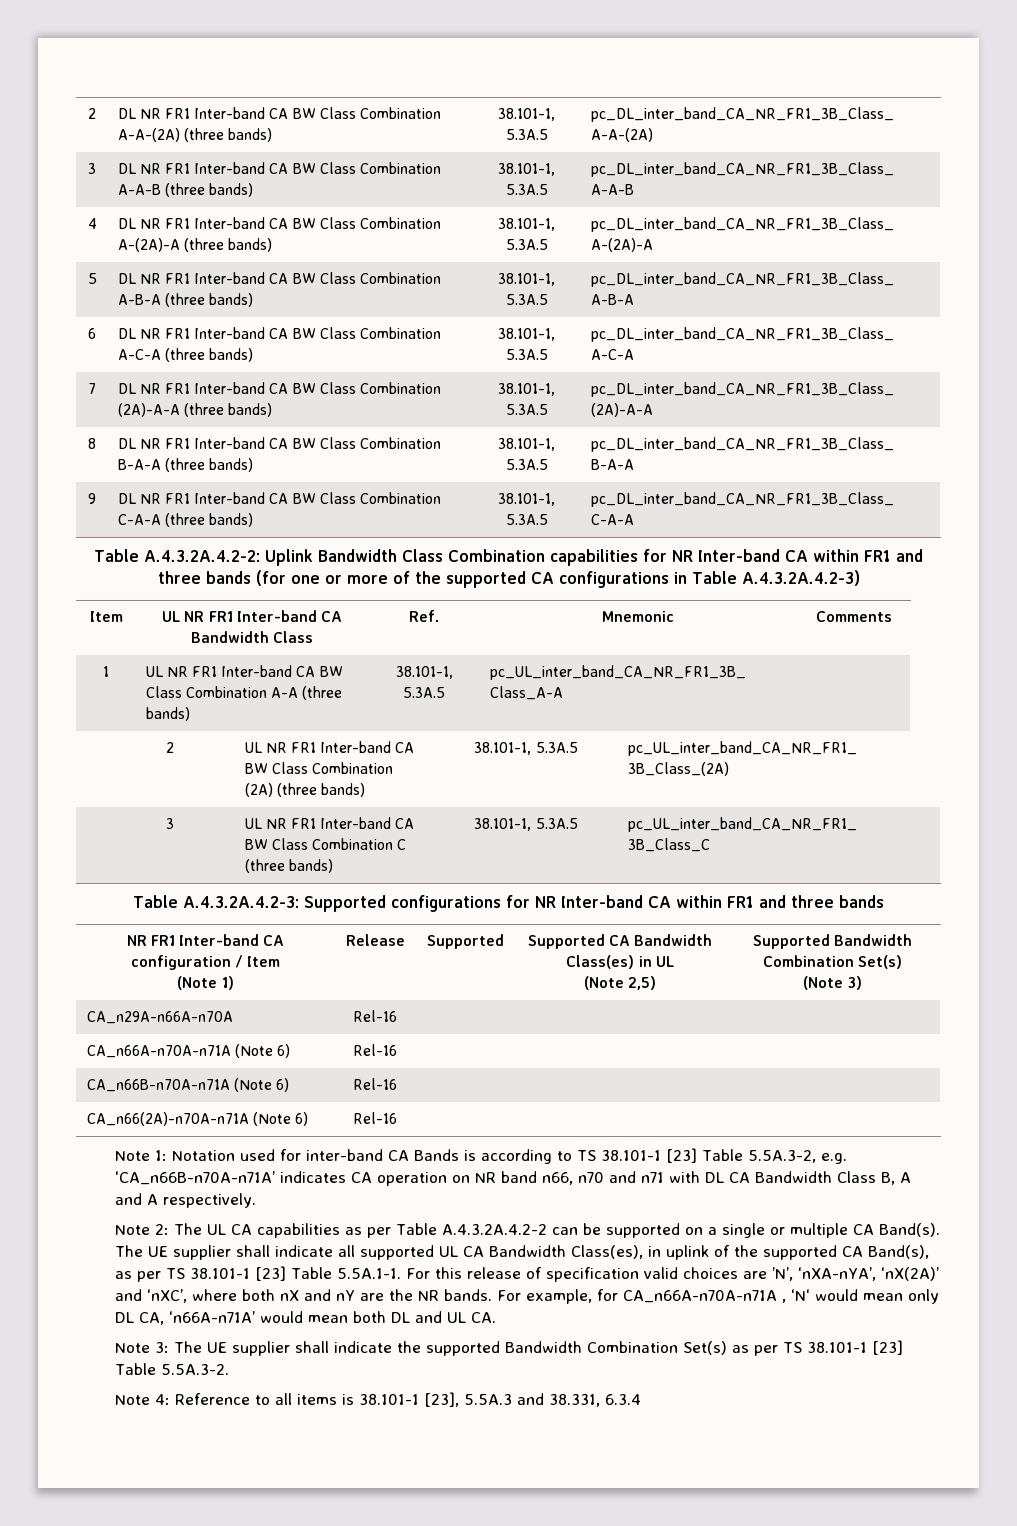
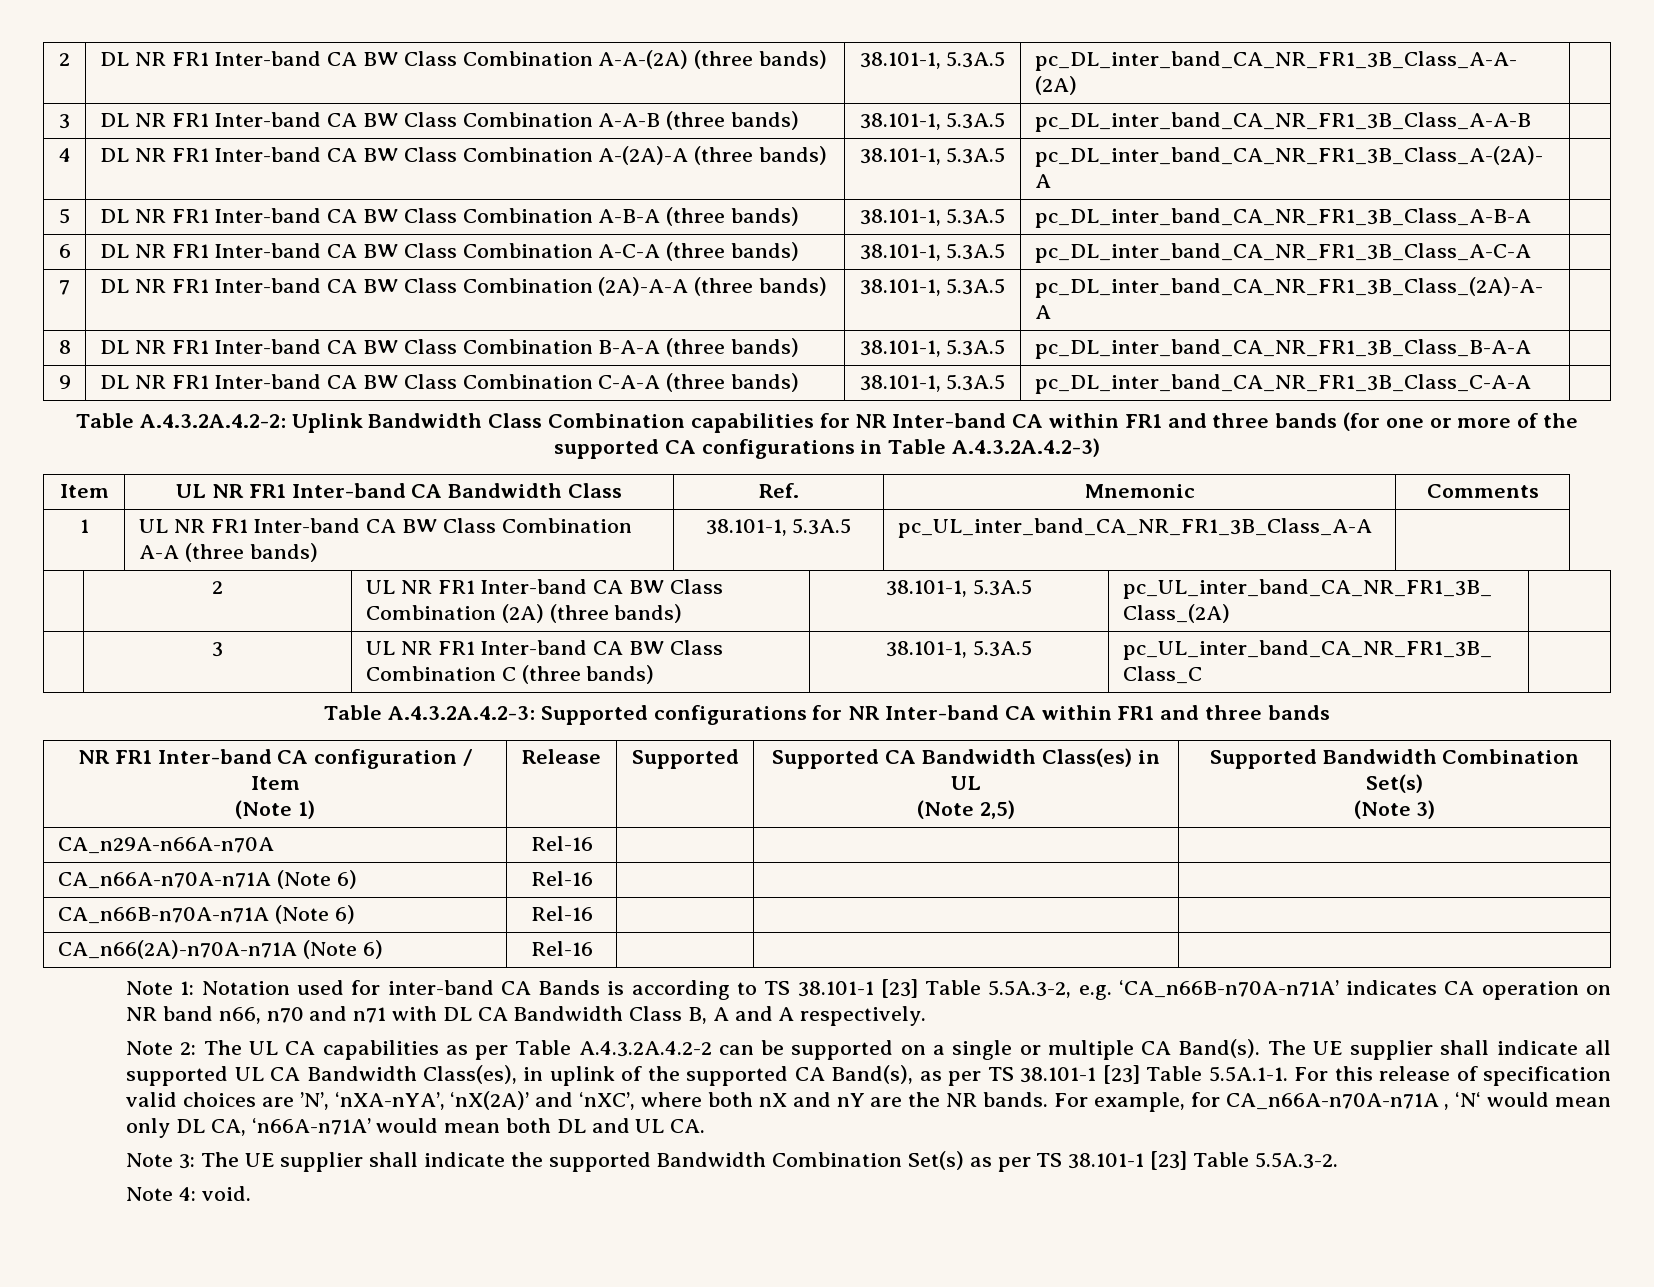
- Note 4: Reference to all items is 38.101-1 [23], 5.5A.3 and 38.331, 6.3.4
+ Note 4: void.

